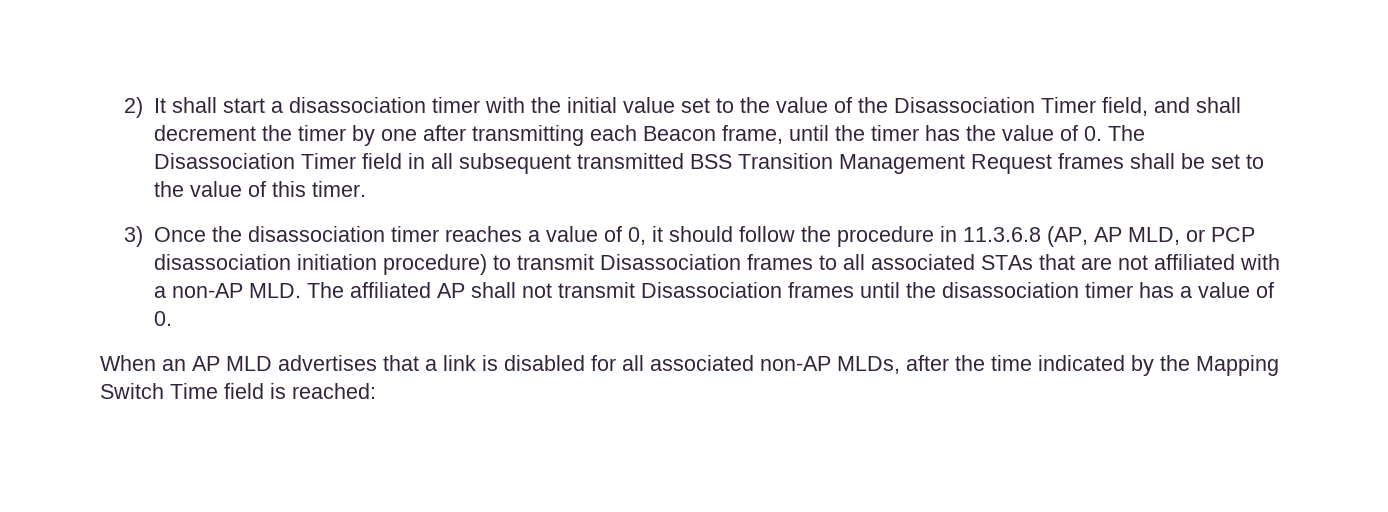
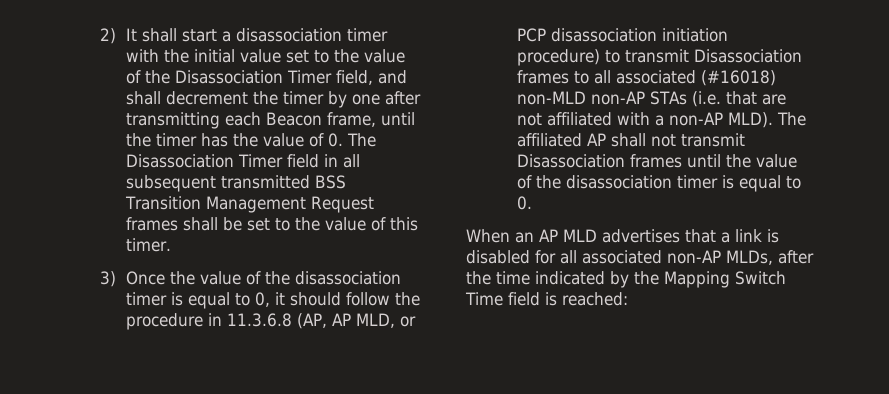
- 3) Once the disassociation timer reaches a value of 0, it should follow the procedure in 11.3.6.8 (AP, AP MLD, or PCP disassociation initiation procedure) to transmit Disassociation frames to all associated STAs that are not affiliated with a non-AP MLD. The affiliated AP shall not transmit Disassociation frames until the disassociation timer has a value of 0.
+ 3) Once the value of the disassociation timer is equal to 0, it should follow the procedure in 11.3.6.8 (AP, AP MLD, or PCP disassociation initiation procedure) to transmit Disassociation frames to all associated (#16018) non-MLD non-AP STAs (i.e. that are not affiliated with a non-AP MLD). The affiliated AP shall not transmit Disassociation frames until the value of the disassociation timer is equal to 0.

